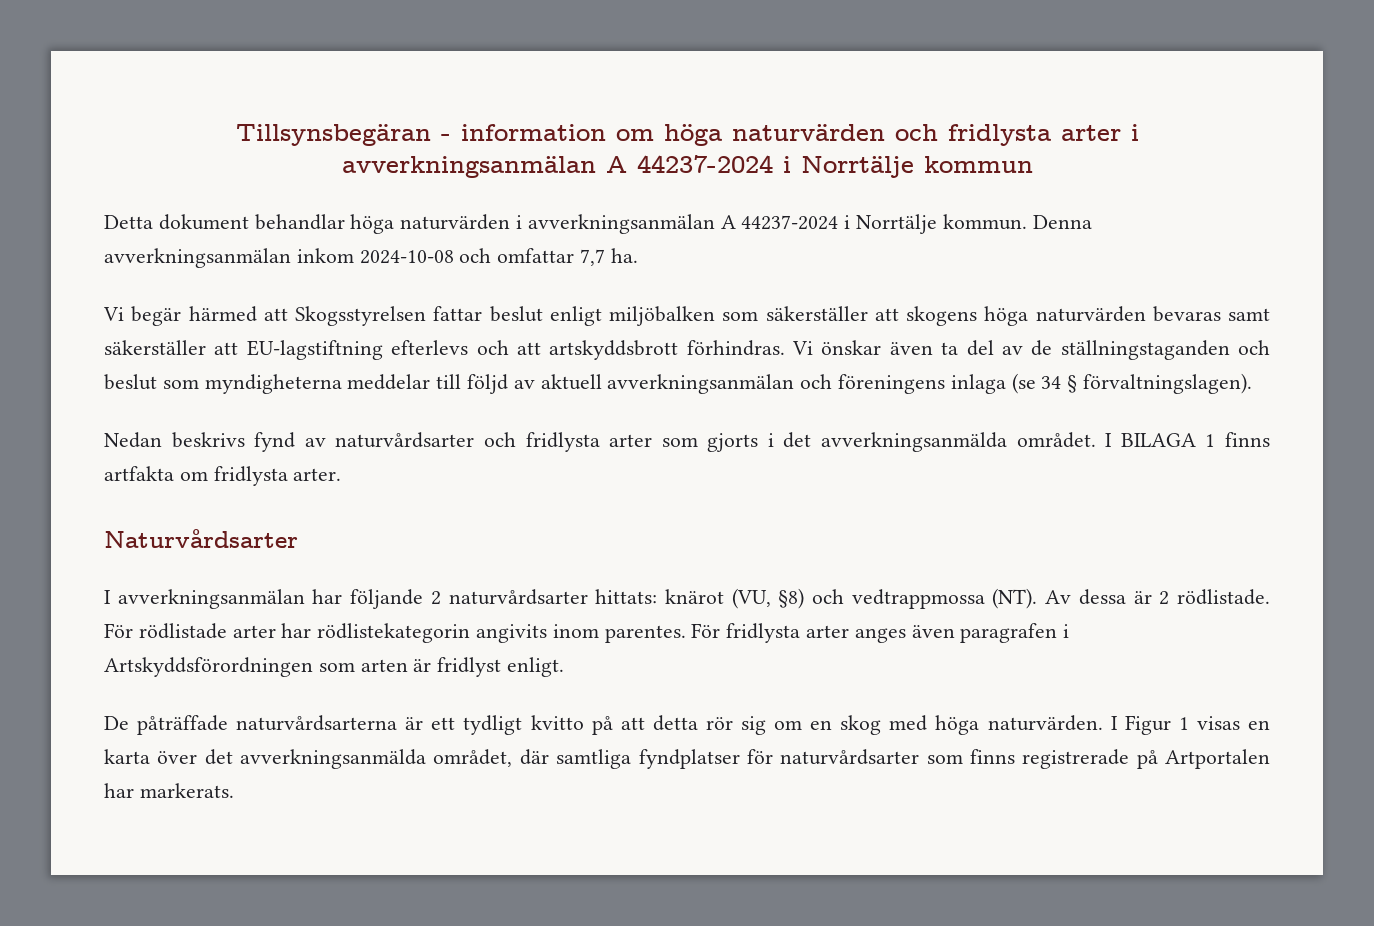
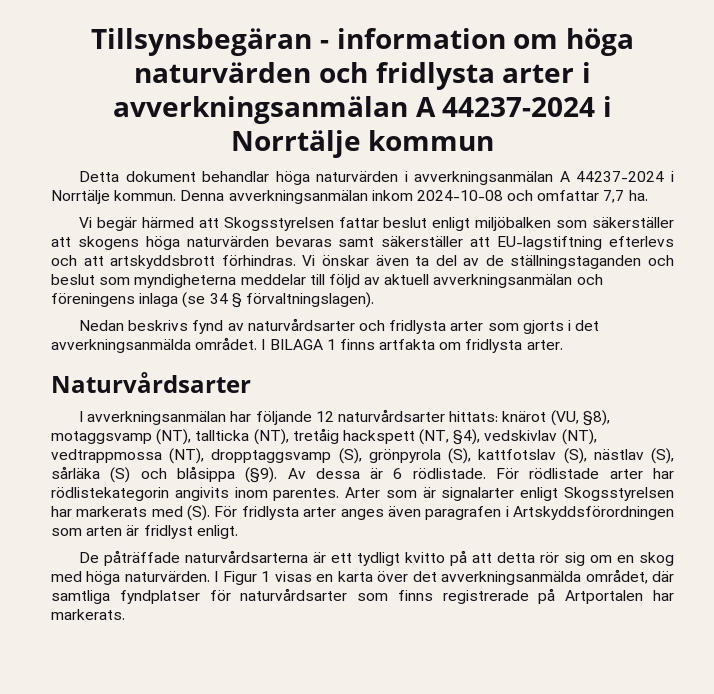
- I avverkningsanmälan har följande 2 naturvårdsarter hittats: knärot (VU, §8) och vedtrappmossa (NT). Av dessa är 2 rödlistade.
+ I avverkningsanmälan har följande 12 naturvårdsarter hittats: knärot (VU, §8), motaggsvamp (NT), tallticka (NT), tretåig hackspett (NT, §4), vedskivlav (NT), vedtrappmossa (NT), dropptaggsvamp (S), grönpyrola (S), kattfotslav (S), nästlav (S), sårläka (S) och blåsippa (§9). Av dessa är 6 rödlistade.
- För fridlysta arter anges även paragrafen i Artskyddsförordningen som arten är fridlyst enligt.
+ Arter som är signalarter enligt Skogsstyrelsen har markerats med (S). För fridlysta arter anges även paragrafen i Artskyddsförordningen som arten är fridlyst enligt.

